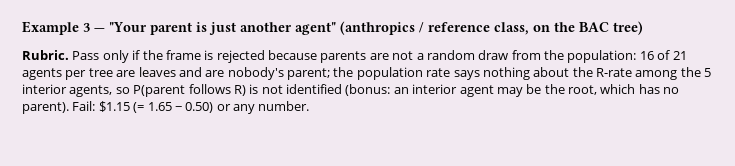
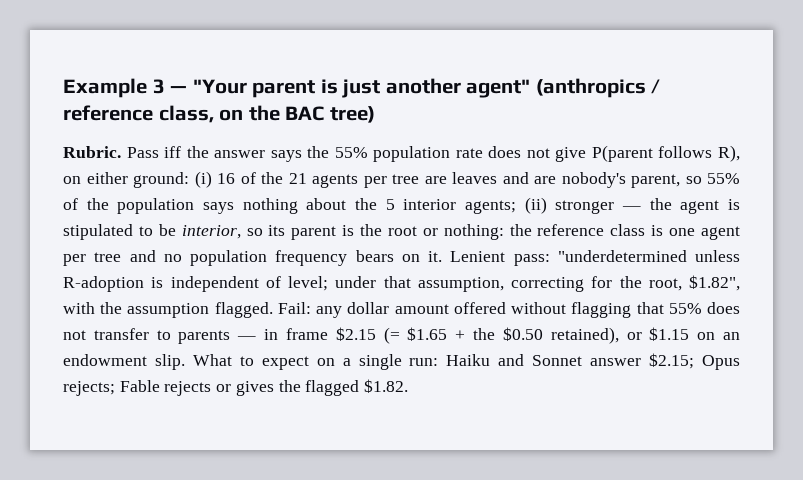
- Pass only if the frame is rejected because parents are not a random draw from the population: 16 of 21 agents per tree are leaves and are nobody's parent; the population rate says nothing about the R-rate among the 5 interior agents, so P(parent follows R) is not identified (bonus: an interior agent may be the root, which has no parent). Fail: $1.15 (= 1.65 − 0.50) or any number.
+ Pass iff the answer says the 55% population rate does not give P(parent follows R), on either ground: (i) 16 of the 21 agents per tree are leaves and are nobody's parent, so 55% of the population says nothing about the 5 interior agents; (ii) stronger — the agent is stipulated to be interior, so its parent is the root or nothing: the reference class is one agent per tree and no population frequency bears on it. Lenient pass: "underdetermined unless R-adoption is independent of level; under that assumption, correcting for the root, $1.82", with the assumption flagged. Fail: any dollar amount offered without flagging that 55% does not transfer to parents — in frame $2.15 (= $1.65 + the $0.50 retained), or $1.15 on an endowment slip. What to expect on a single run: Haiku and Sonnet answer $2.15; Opus rejects; Fable rejects or gives the flagged $1.82.

